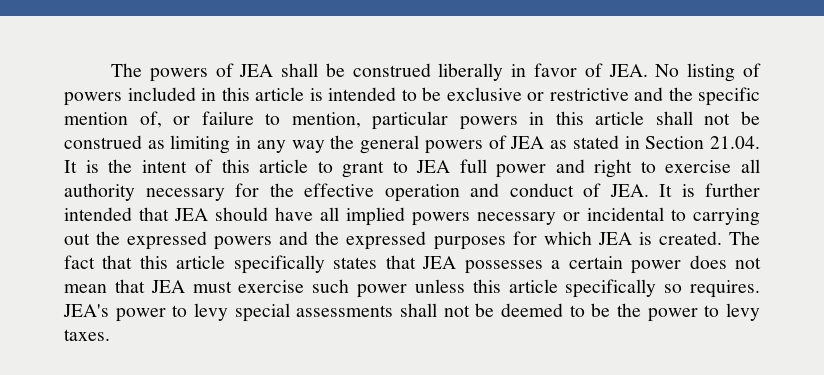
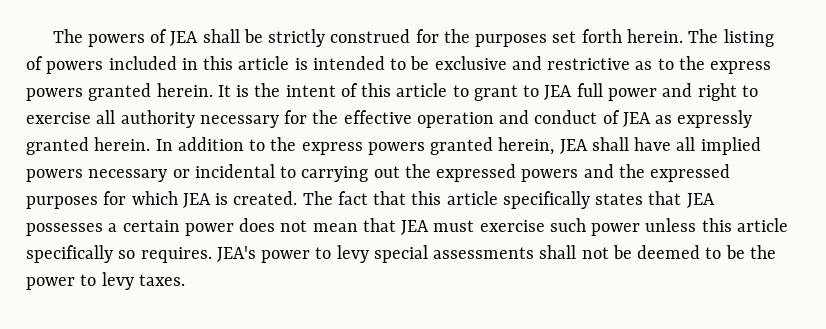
- The powers of JEA shall be construed liberally in favor of JEA. No listing of powers included in this article is intended to be exclusive or restrictive and the specific mention of, or failure to mention, particular powers in this article shall not be construed as limiting in any way the general powers of JEA as stated in Section 21.04. It is the intent of this article to grant to JEA full power and right to exercise all authority necessary for the effective operation and conduct of JEA. It is further intended that JEA should have all implied powers necessary or incidental to carrying out the expressed powers and the expressed purposes for which JEA is created.
+ The powers of JEA shall be strictly construed for the purposes set forth herein. The listing of powers included in this article is intended to be exclusive and restrictive as to the express powers granted herein. It is the intent of this article to grant to JEA full power and right to exercise all authority necessary for the effective operation and conduct of JEA as expressly granted herein. In addition to the express powers granted herein, JEA shall have all implied powers necessary or incidental to carrying out the expressed powers and the expressed purposes for which JEA is created.

